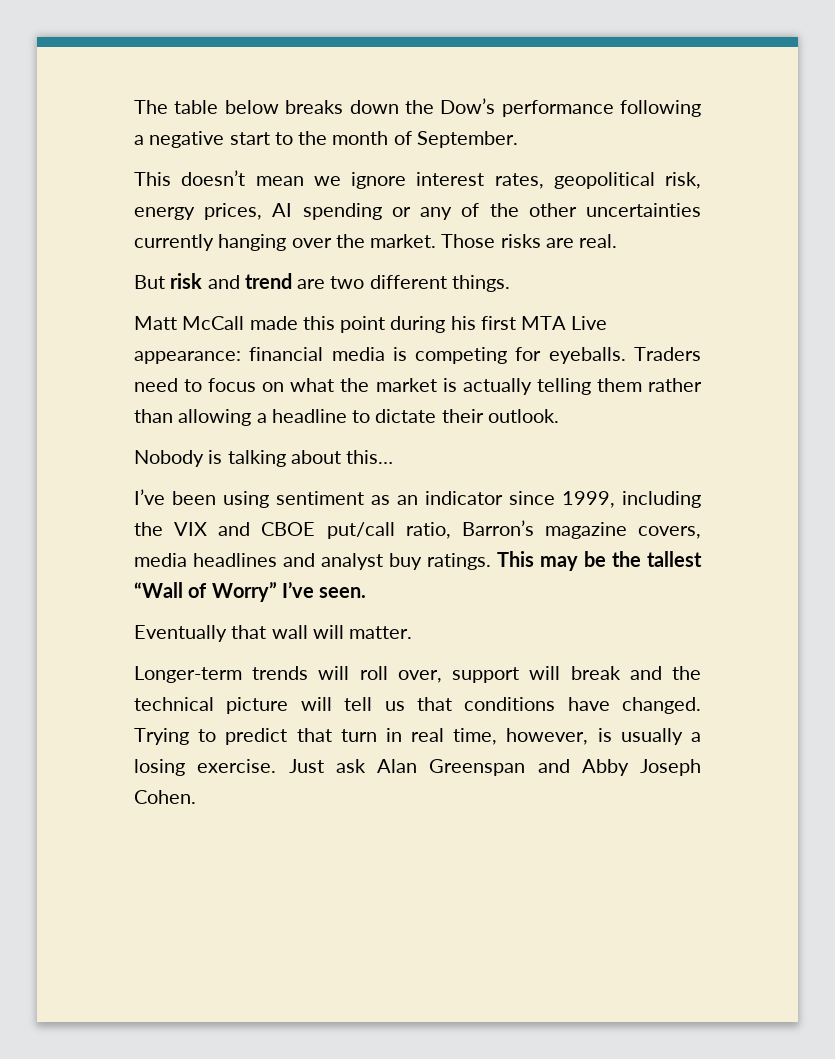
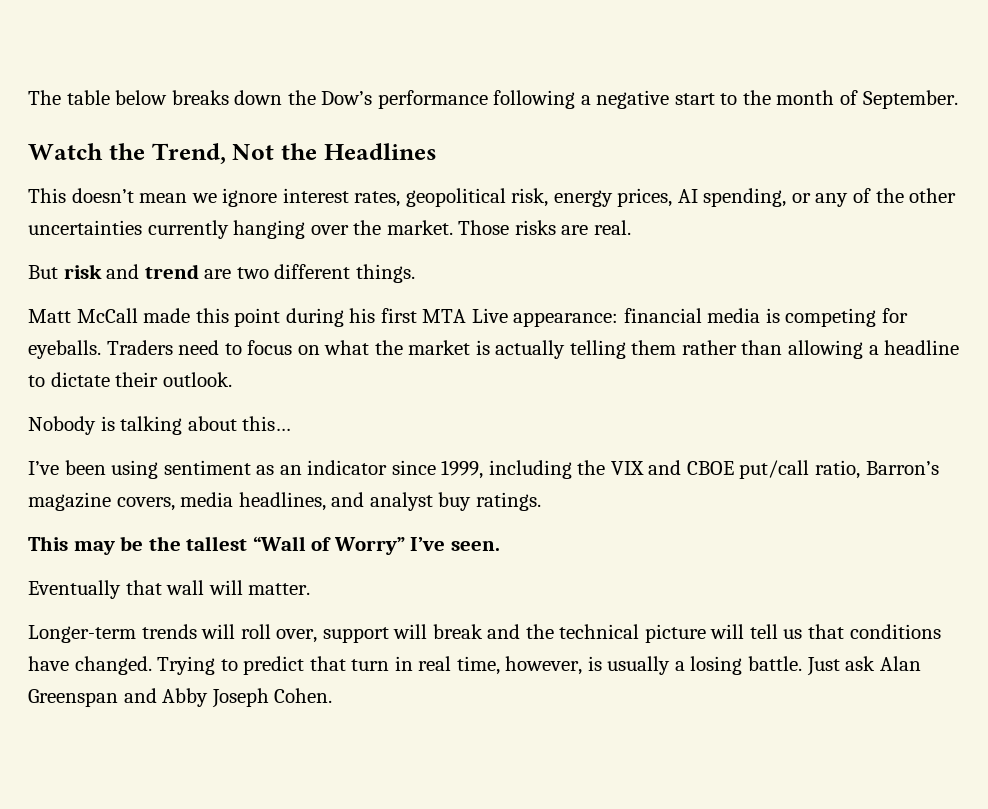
+ Watch the Trend, Not the Headlines
- This doesn’t mean we ignore interest rates, geopolitical risk, energy prices, AI spending or any of the other uncertainties currently hanging over the market.
+ This doesn’t mean we ignore interest rates, geopolitical risk, energy prices, AI spending, or any of the other uncertainties currently hanging over the market.
- I’ve been using sentiment as an indicator since 1999, including the VIX and CBOE put/call ratio, Barron’s magazine covers, media headlines and analyst buy ratings. This may be the tallest “Wall of Worry” I’ve seen.
+ I’ve been using sentiment as an indicator since 1999, including the VIX and CBOE put/call ratio, Barron’s magazine covers, media headlines, and analyst buy ratings.
+ This may be the tallest “Wall of Worry” I’ve seen.
- Trying to predict that turn in real time, however, is usually a losing exercise.
+ Trying to predict that turn in real time, however, is usually a losing battle.

